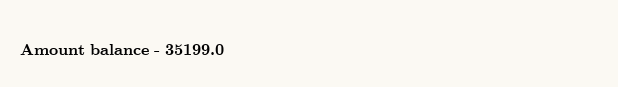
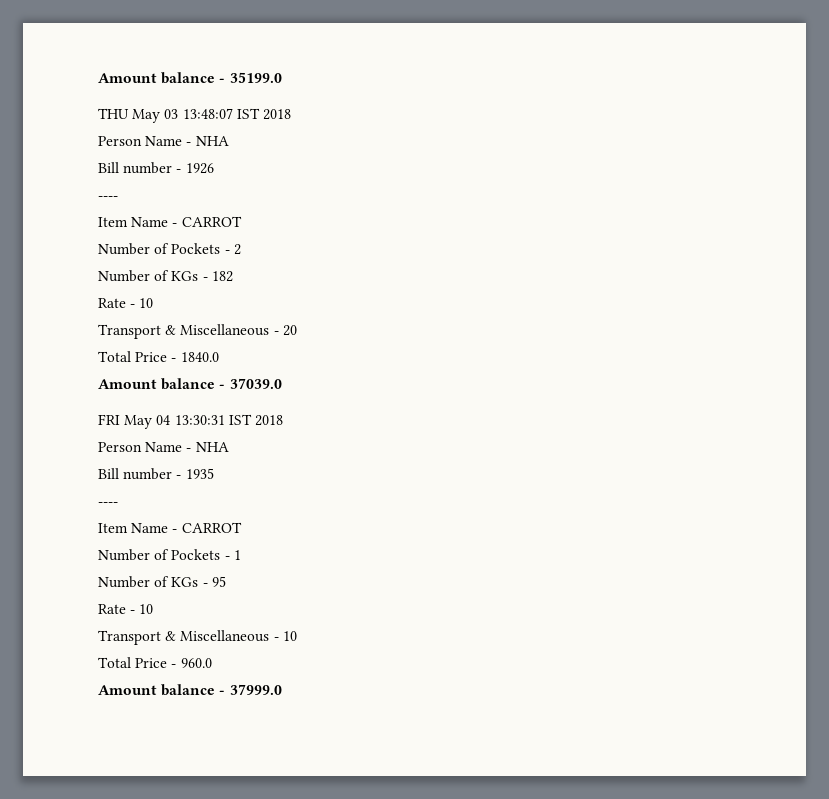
+ THU May 03 13:48:07 IST 2018
+ Person Name - NHA
+ Bill number - 1926
+ ----
+ Item Name - CARROT
+ Number of Pockets - 2
+ Number of KGs - 182
+ Rate - 10
+ Transport & Miscellaneous - 20
+ Total Price - 1840.0
+ Amount balance - 37039.0
+ FRI May 04 13:30:31 IST 2018
+ Person Name - NHA
+ Bill number - 1935
+ ----
+ Item Name - CARROT
+ Number of Pockets - 1
+ Number of KGs - 95
+ Rate - 10
+ Transport & Miscellaneous - 10
+ Total Price - 960.0
+ Amount balance - 37999.0

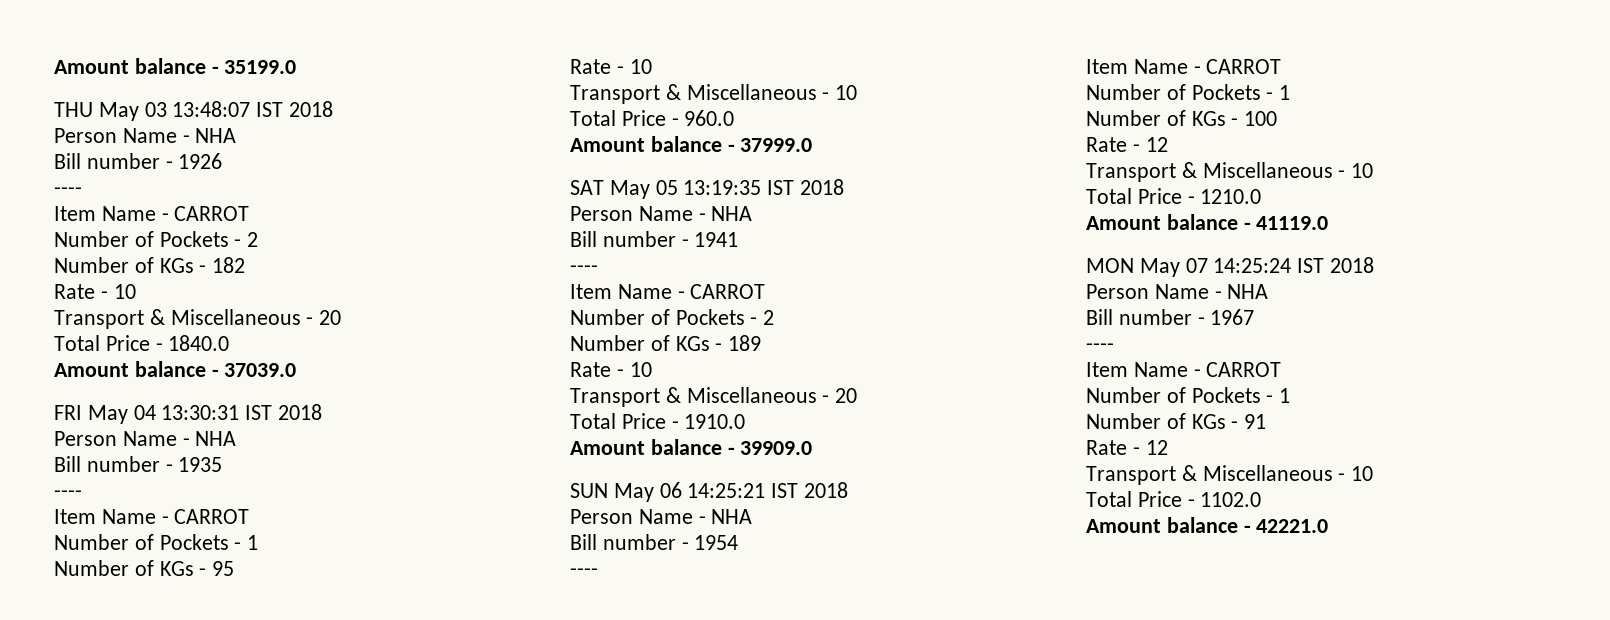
+ SAT May 05 13:19:35 IST 2018
+ Person Name - NHA
+ Bill number - 1941
+ ----
+ Item Name - CARROT
+ Number of Pockets - 2
+ Number of KGs - 189
+ Rate - 10
+ Transport & Miscellaneous - 20
+ Total Price - 1910.0
+ Amount balance - 39909.0
+ SUN May 06 14:25:21 IST 2018
+ Person Name - NHA
+ Bill number - 1954
+ ----
+ Item Name - CARROT
+ Number of Pockets - 1
+ Number of KGs - 100
+ Rate - 12
+ Transport & Miscellaneous - 10
+ Total Price - 1210.0
+ Amount balance - 41119.0
+ MON May 07 14:25:24 IST 2018
+ Person Name - NHA
+ Bill number - 1967
+ ----
+ Item Name - CARROT
+ Number of Pockets - 1
+ Number of KGs - 91
+ Rate - 12
+ Transport & Miscellaneous - 10
+ Total Price - 1102.0
+ Amount balance - 42221.0

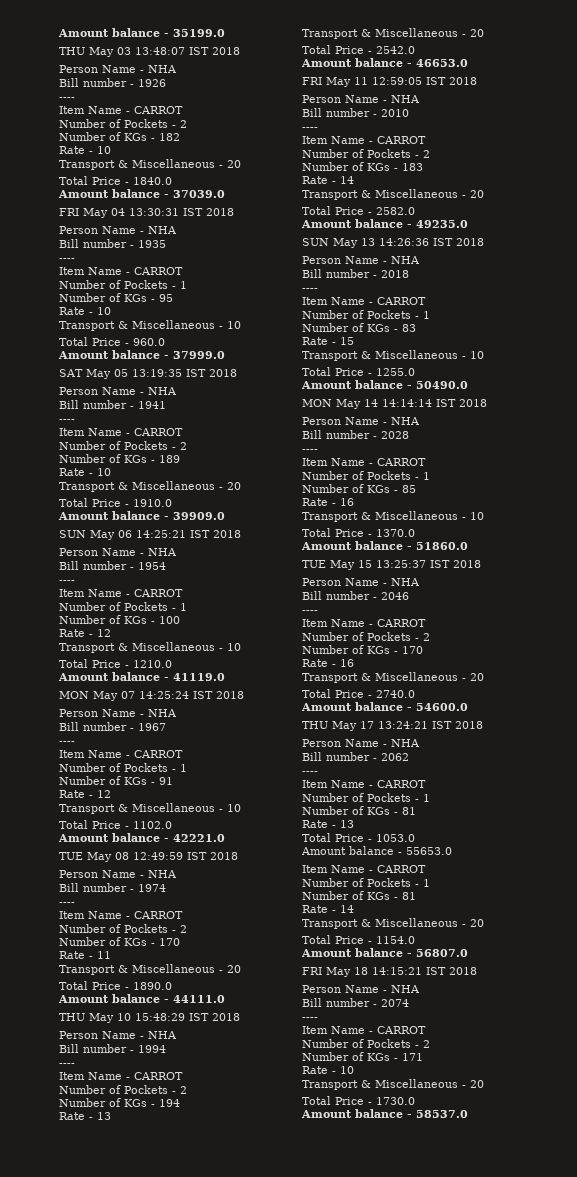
+ TUE May 08 12:49:59 IST 2018
+ Person Name - NHA
+ Bill number - 1974
+ ----
+ Item Name - CARROT
+ Number of Pockets - 2
+ Number of KGs - 170
+ Rate - 11
+ Transport & Miscellaneous - 20
+ Total Price - 1890.0
+ Amount balance - 44111.0
+ THU May 10 15:48:29 IST 2018
+ Person Name - NHA
+ Bill number - 1994
+ ----
+ Item Name - CARROT
+ Number of Pockets - 2
+ Number of KGs - 194
+ Rate - 13
+ Transport & Miscellaneous - 20
+ Total Price - 2542.0
+ Amount balance - 46653.0
+ FRI May 11 12:59:05 IST 2018
+ Person Name - NHA
+ Bill number - 2010
+ ----
+ Item Name - CARROT
+ Number of Pockets - 2
+ Number of KGs - 183
+ Rate - 14
+ Transport & Miscellaneous - 20
+ Total Price - 2582.0
+ Amount balance - 49235.0
+ SUN May 13 14:26:36 IST 2018
+ Person Name - NHA
+ Bill number - 2018
+ ----
+ Item Name - CARROT
+ Number of Pockets - 1
+ Number of KGs - 83
+ Rate - 15
+ Transport & Miscellaneous - 10
+ Total Price - 1255.0
+ Amount balance - 50490.0
+ MON May 14 14:14:14 IST 2018
+ Person Name - NHA
+ Bill number - 2028
+ ----
+ Item Name - CARROT
+ Number of Pockets - 1
+ Number of KGs - 85
+ Rate - 16
+ Transport & Miscellaneous - 10
+ Total Price - 1370.0
+ Amount balance - 51860.0
+ TUE May 15 13:25:37 IST 2018
+ Person Name - NHA
+ Bill number - 2046
+ ----
+ Item Name - CARROT
+ Number of Pockets - 2
+ Number of KGs - 170
+ Rate - 16
+ Transport & Miscellaneous - 20
+ Total Price - 2740.0
+ Amount balance - 54600.0
+ THU May 17 13:24:21 IST 2018
+ Person Name - NHA
+ Bill number - 2062
+ ----
+ Item Name - CARROT
+ Number of Pockets - 1
+ Number of KGs - 81
+ Rate - 13
+ Total Price - 1053.0
+ Amount balance - 55653.0
+ Item Name - CARROT
+ Number of Pockets - 1
+ Number of KGs - 81
+ Rate - 14
+ Transport & Miscellaneous - 20
+ Total Price - 1154.0
+ Amount balance - 56807.0
+ FRI May 18 14:15:21 IST 2018
+ Person Name - NHA
+ Bill number - 2074
+ ----
+ Item Name - CARROT
+ Number of Pockets - 2
+ Number of KGs - 171
+ Rate - 10
+ Transport & Miscellaneous - 20
+ Total Price - 1730.0
+ Amount balance - 58537.0

